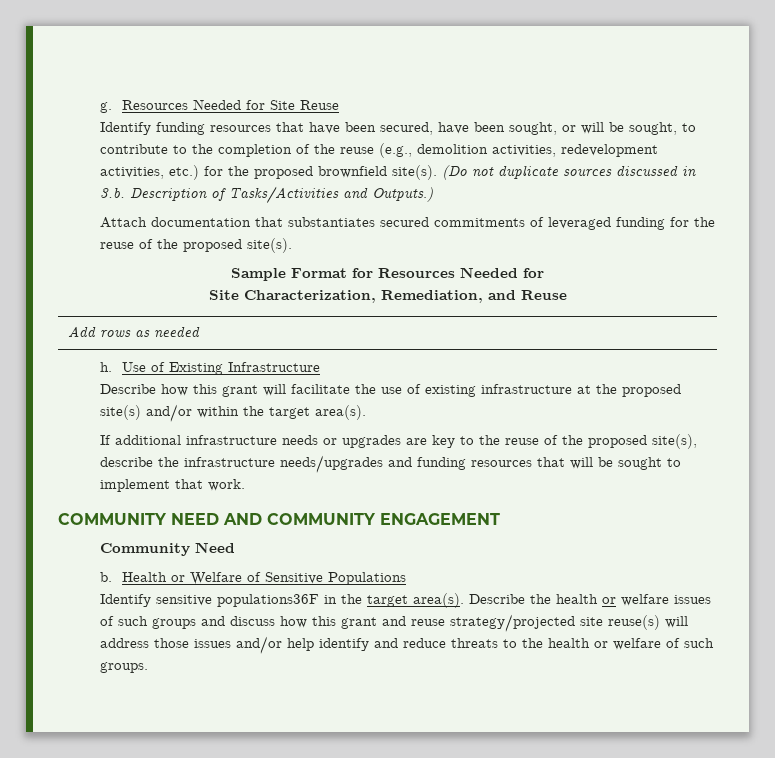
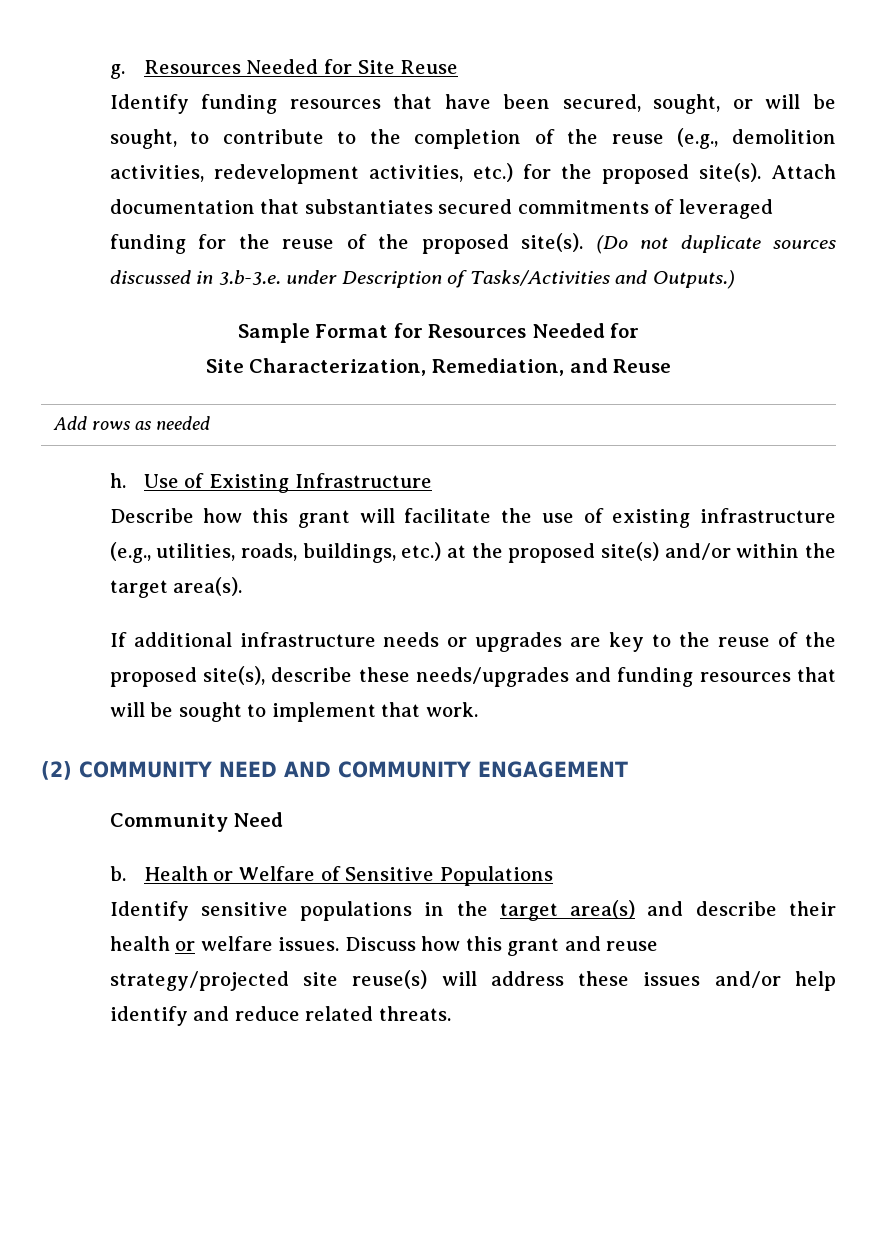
- Identify funding resources that have been secured, have been sought, or will be sought, to contribute to the completion of the reuse (e.g., demolition activities, redevelopment activities, etc.) for the proposed brownfield site(s). (Do not duplicate sources discussed in 3.b. Description of Tasks/Activities and Outputs.)
- Attach documentation that substantiates secured commitments of leveraged funding for the reuse of the proposed site(s).
+ Identify funding resources that have been secured, sought, or will be sought, to contribute to the completion of the reuse (e.g., demolition activities, redevelopment activities, etc.) for the proposed site(s). Attach documentation that substantiates secured commitments of leveraged funding for the reuse of the proposed site(s). (Do not duplicate sources discussed in 3.b-3.e. under Description of Tasks/Activities and Outputs.)
- Describe how this grant will facilitate the use of existing infrastructure at the proposed site(s) and/or within the target area(s).
+ Describe how this grant will facilitate the use of existing infrastructure (e.g., utilities, roads, buildings, etc.) at the proposed site(s) and/or within the target area(s).
- If additional infrastructure needs or upgrades are key to the reuse of the proposed site(s), describe the infrastructure needs/upgrades and funding resources that will be sought to implement that work.
+ If additional infrastructure needs or upgrades are key to the reuse of the proposed site(s), describe these needs/upgrades and funding resources that will be sought to implement that work.
- COMMUNITY NEED AND COMMUNITY ENGAGEMENT
+ (2) COMMUNITY NEED AND COMMUNITY ENGAGEMENT
- Identify sensitive populations36F in the target area(s). Describe the health or welfare issues of such groups and discuss how this grant and reuse strategy/projected site reuse(s) will address those issues and/or help identify and reduce threats to the health or welfare of such groups.
+ Identify sensitive populations in the target area(s) and describe their health or welfare issues. Discuss how this grant and reuse strategy/projected site reuse(s) will address these issues and/or help identify and reduce related threats.

